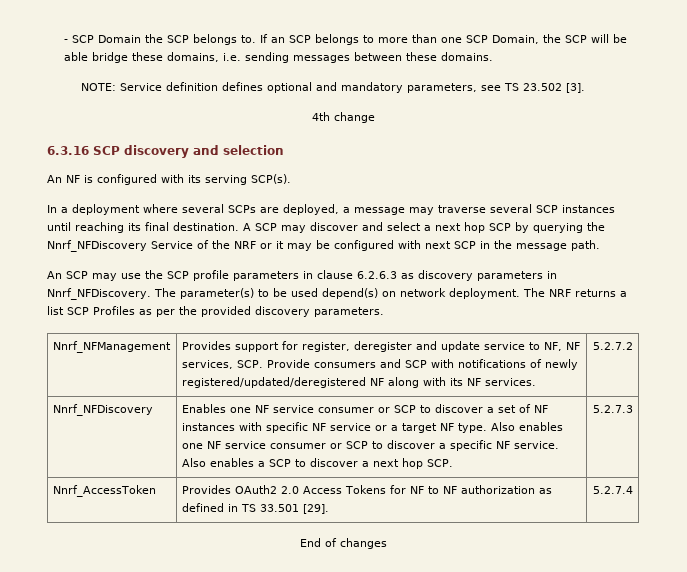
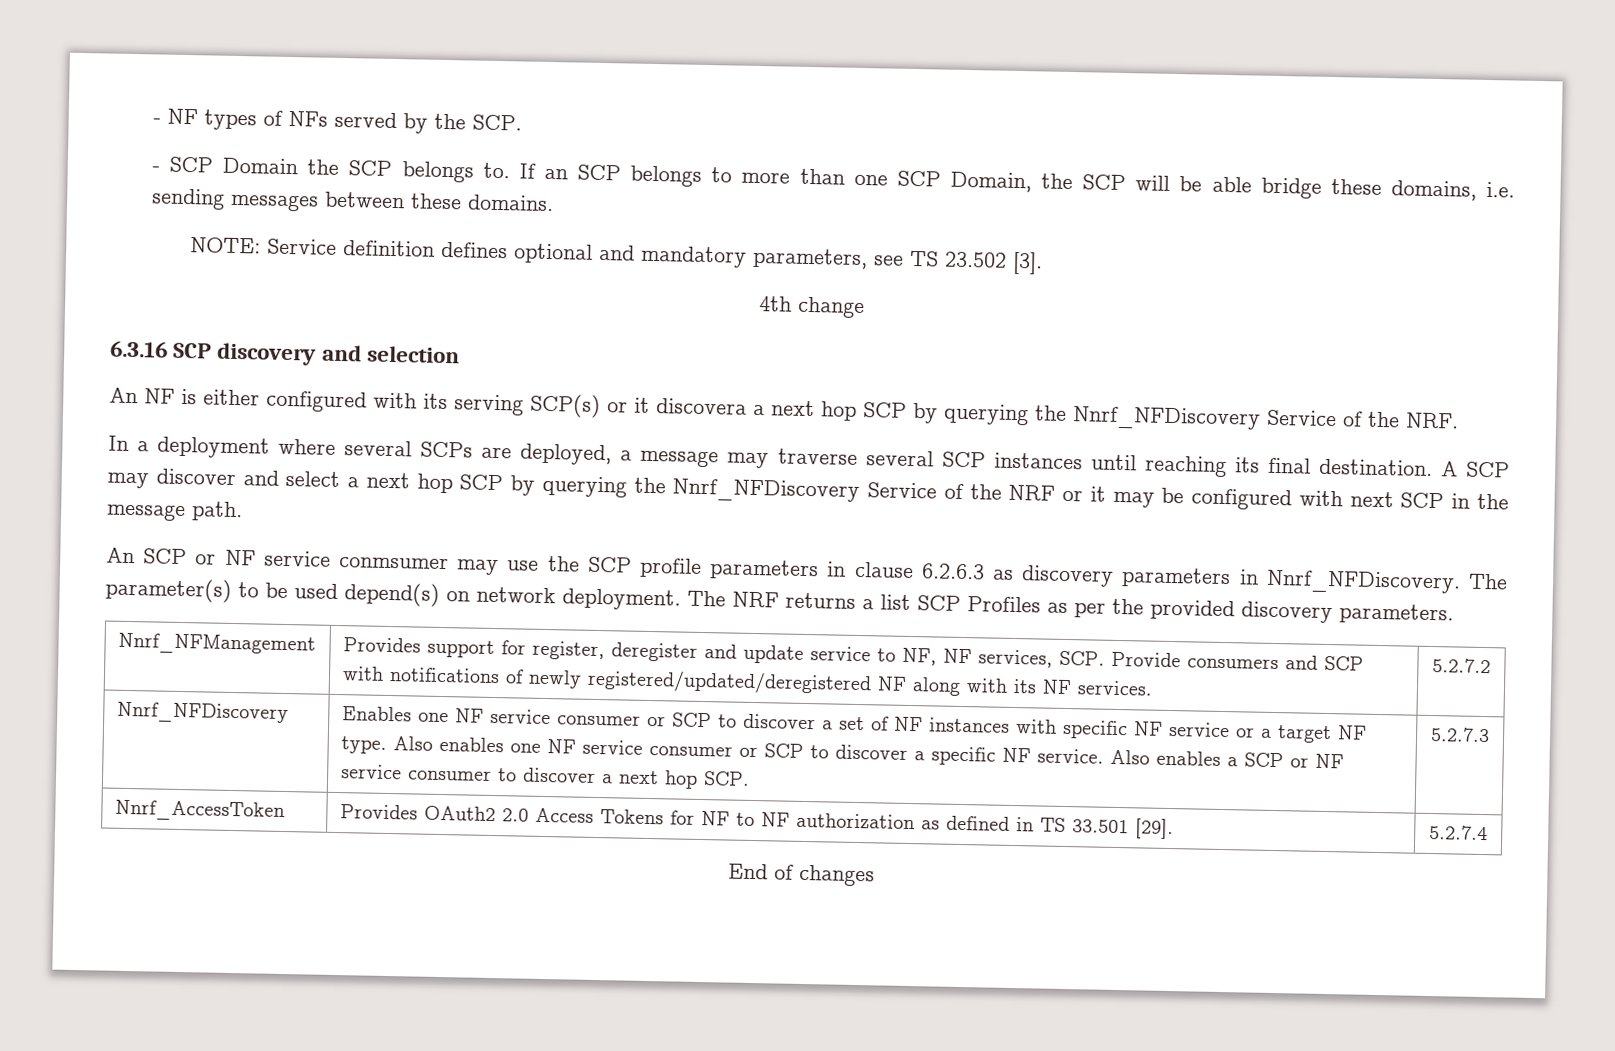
+ - NF types of NFs served by the SCP.
- An NF is configured with its serving SCP(s).
+ An NF is either configured with its serving SCP(s) or it discovera a next hop SCP by querying the Nnrf_NFDiscovery Service of the NRF.
- An SCP may use the SCP profile parameters in clause 6.2.6.3 as discovery parameters in Nnrf_NFDiscovery.
+ An SCP or NF service conmsumer may use the SCP profile parameters in clause 6.2.6.3 as discovery parameters in Nnrf_NFDiscovery.
- Also enables a SCP to discover a next hop SCP.
+ Also enables a SCP or NF service consumer to discover a next hop SCP.

